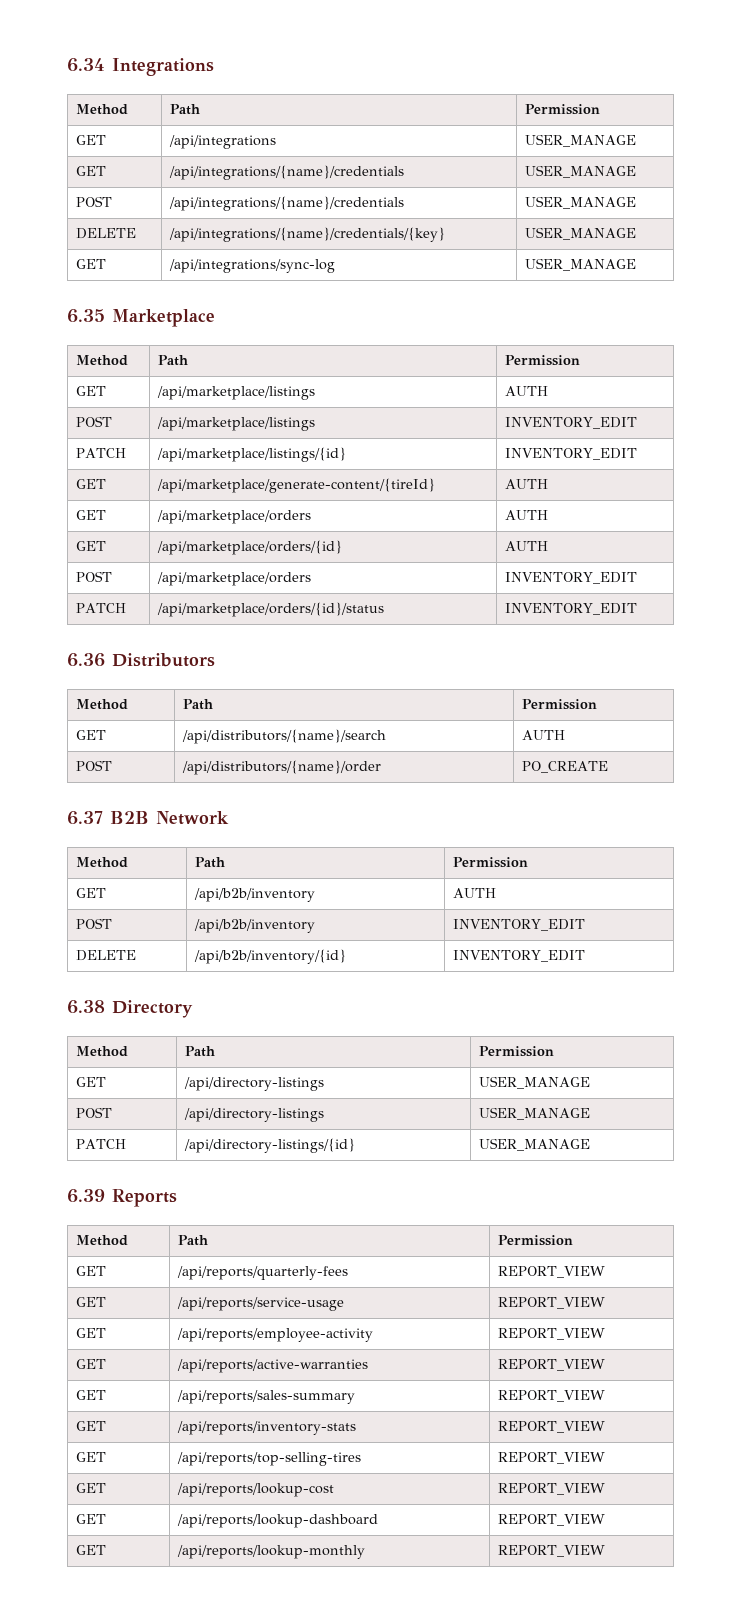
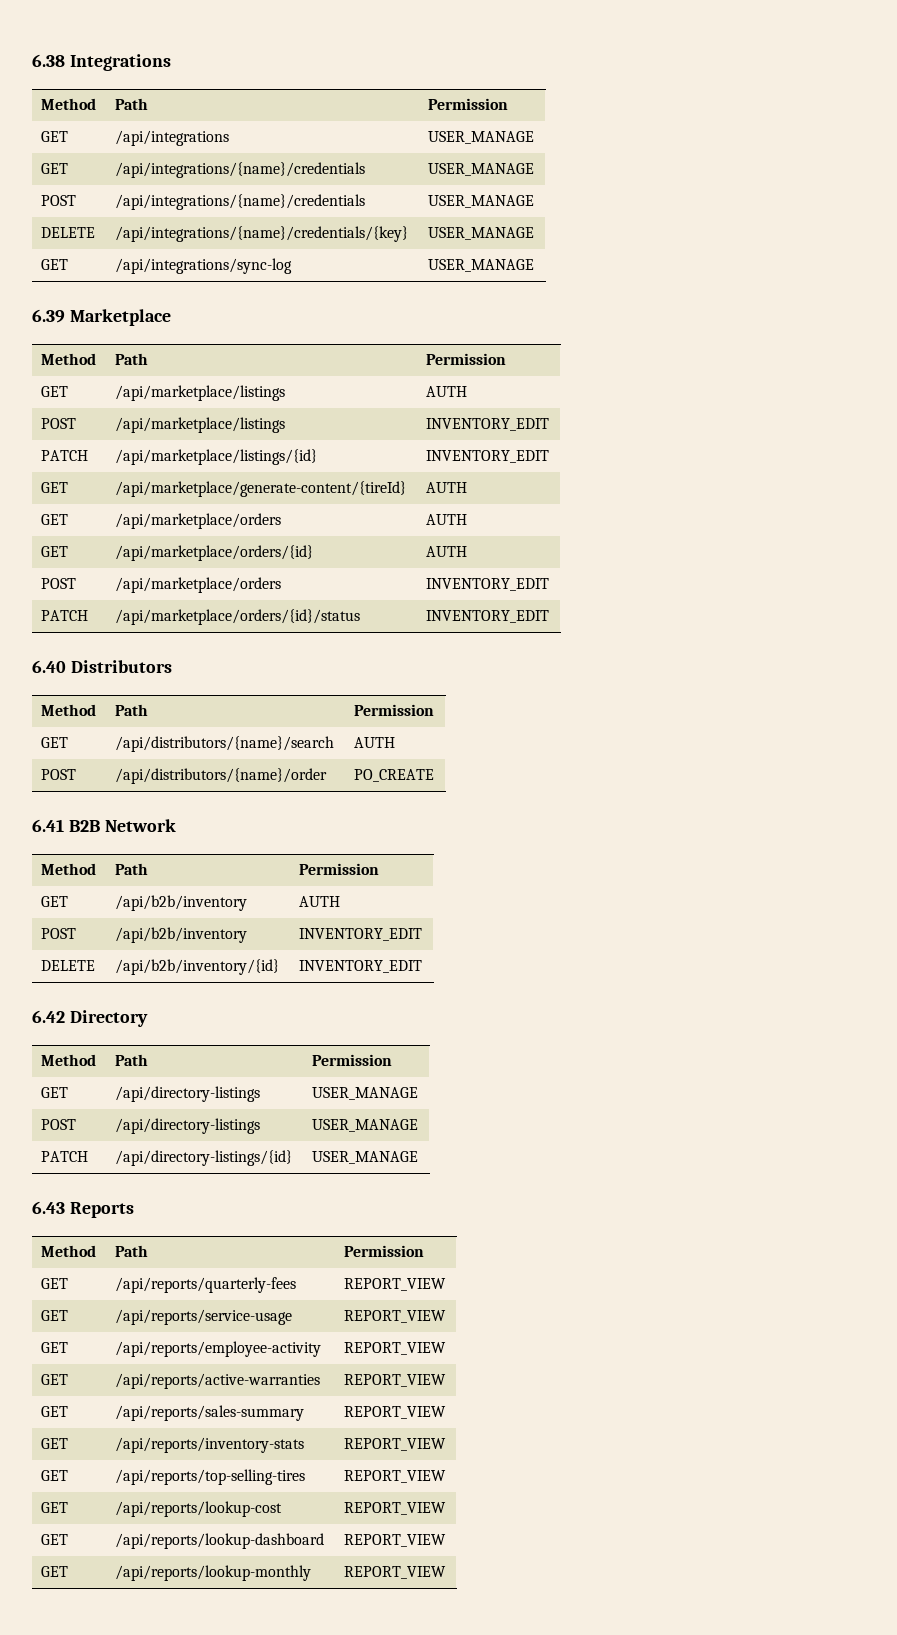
- 6.34 Integrations
+ 6.38 Integrations
- 6.35 Marketplace
+ 6.39 Marketplace
- 6.36 Distributors
+ 6.40 Distributors
- 6.37 B2B Network
+ 6.41 B2B Network
- 6.38 Directory
+ 6.42 Directory
- 6.39 Reports
+ 6.43 Reports

